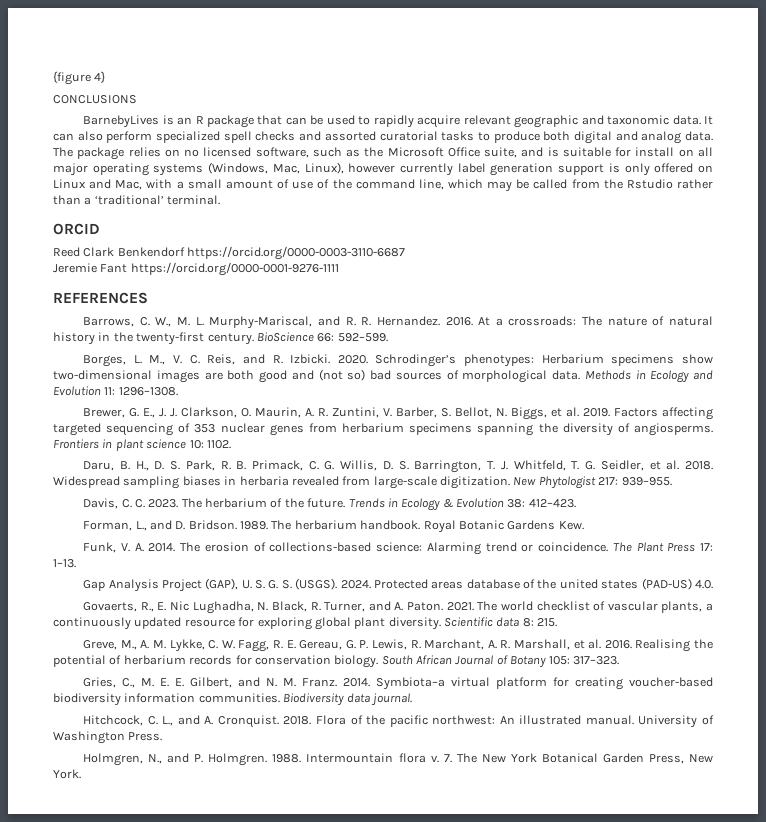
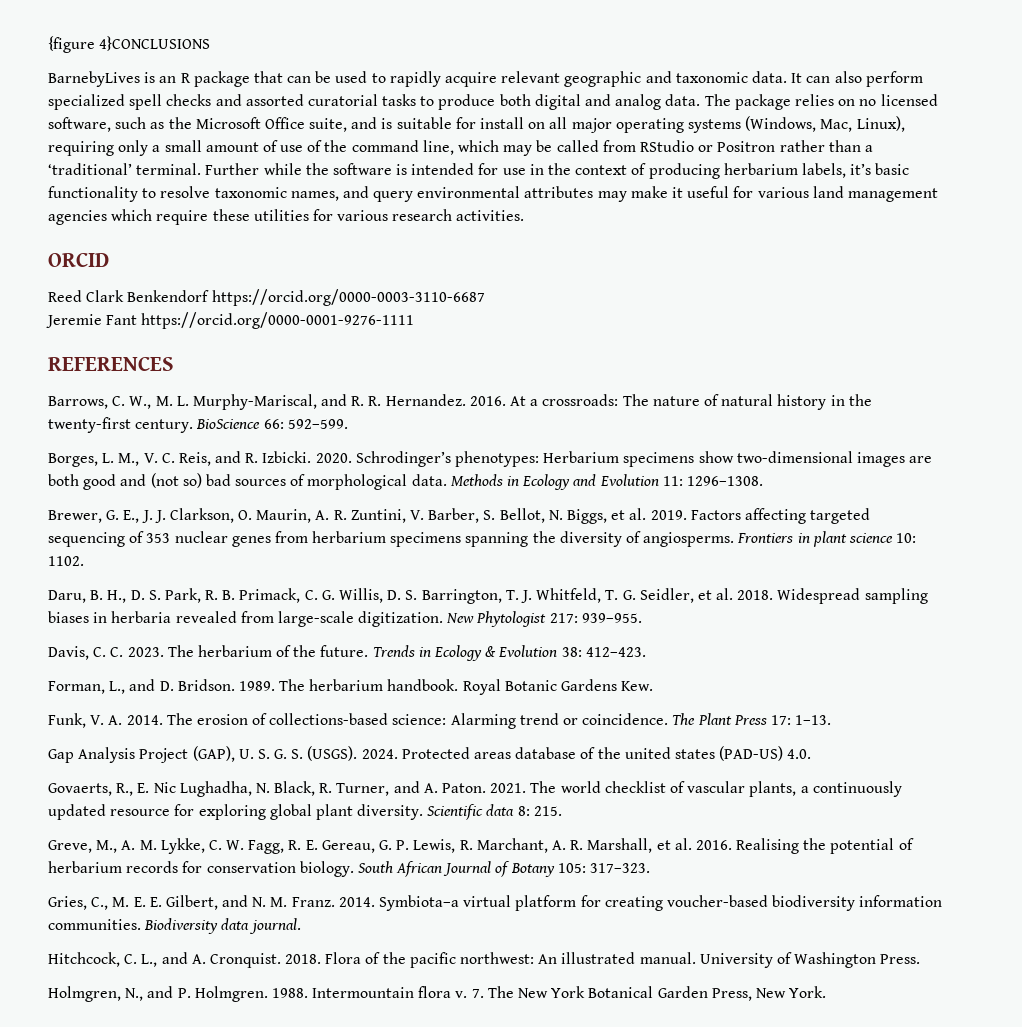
- {figure 4}
- CONCLUSIONS
+ {figure 4}CONCLUSIONS
- The package relies on no licensed software, such as the Microsoft Office suite, and is suitable for install on all major operating systems (Windows, Mac, Linux), however currently label generation support is only offered on Linux and Mac, with a small amount of use of the command line, which may be called from the Rstudio rather than a ‘traditional’ terminal.
+ The package relies on no licensed software, such as the Microsoft Office suite, and is suitable for install on all major operating systems (Windows, Mac, Linux), requiring only a small amount of use of the command line, which may be called from RStudio or Positron rather than a ‘traditional’ terminal. Further while the software is intended for use in the context of producing herbarium labels, it’s basic functionality to resolve taxonomic names, and query environmental attributes may make it useful for various land management agencies which require these utilities for various research activities.

